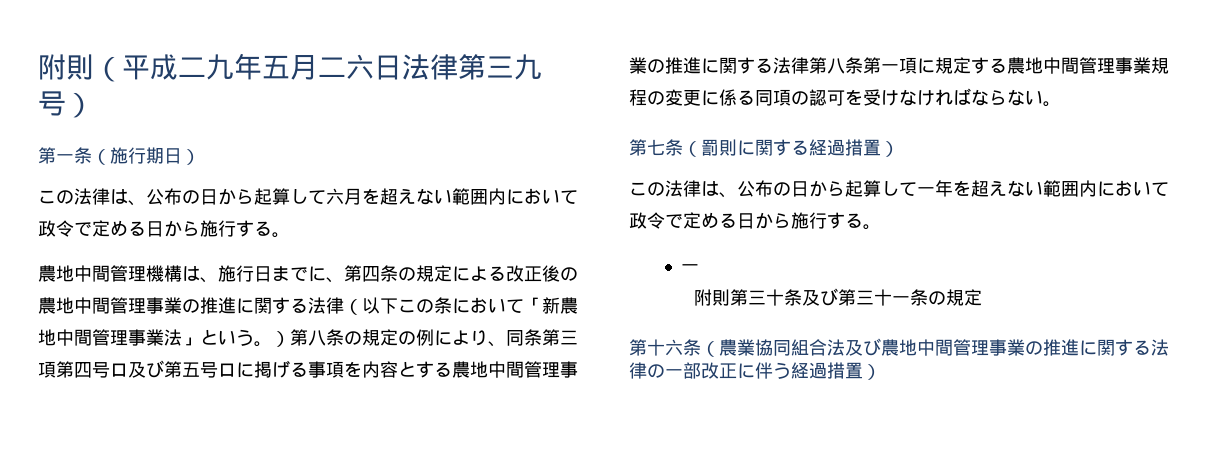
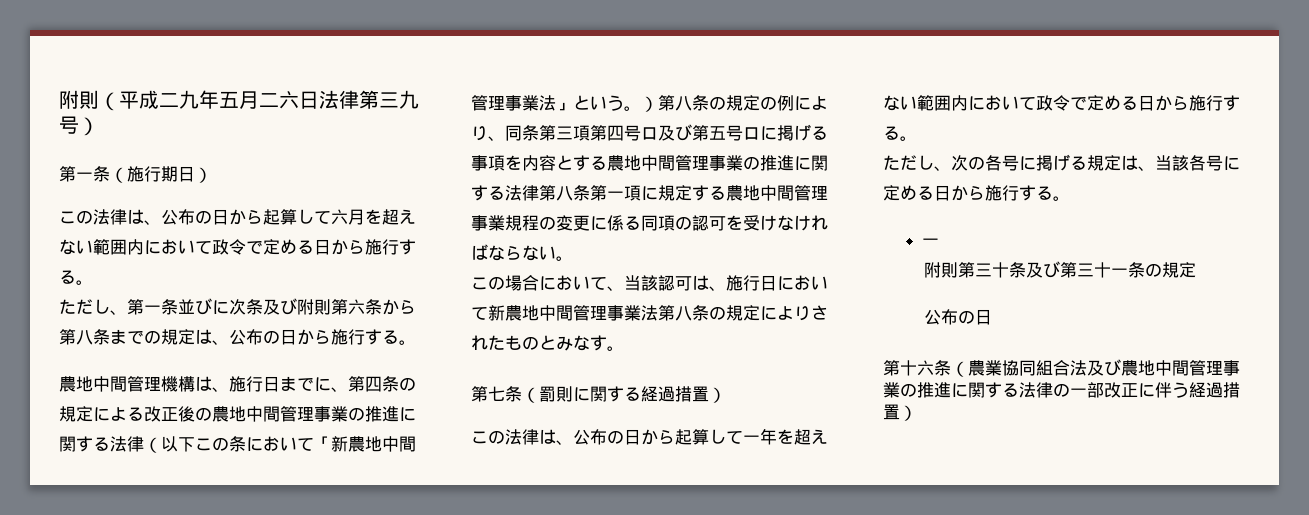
+ ただし、第一条並びに次条及び附則第六条から第八条までの規定は、公布の日から施行する。
+ この場合において、当該認可は、施行日において新農地中間管理事業法第八条の規定によりされたものとみなす。
+ ただし、次の各号に掲げる規定は、当該各号に定める日から施行する。
  附則第三十条及び第三十一条の規定
+ 公布の日

